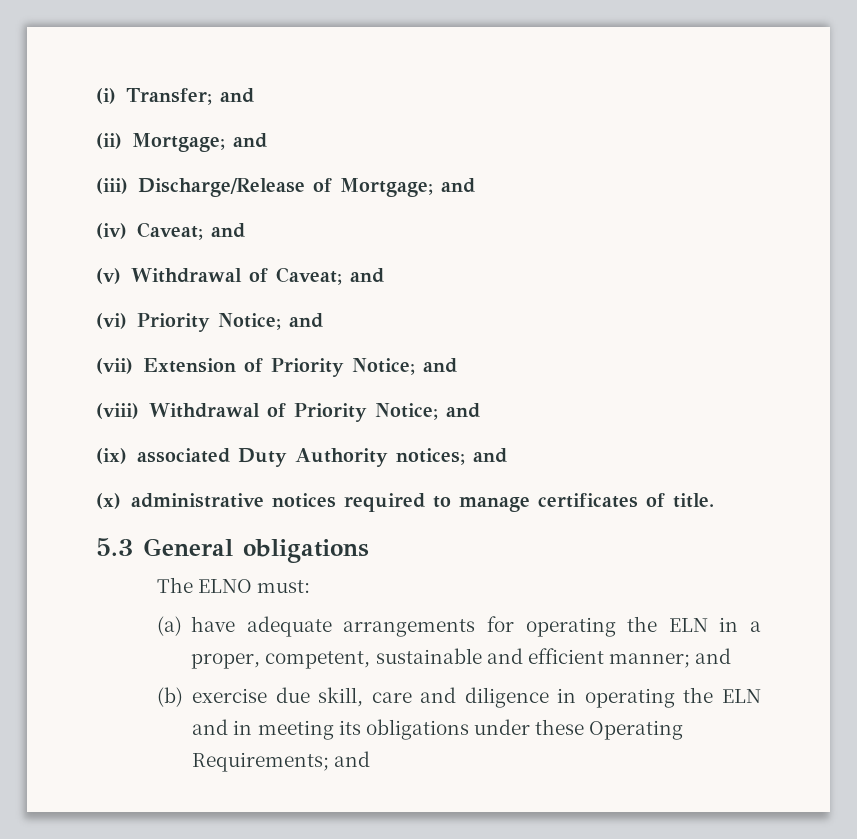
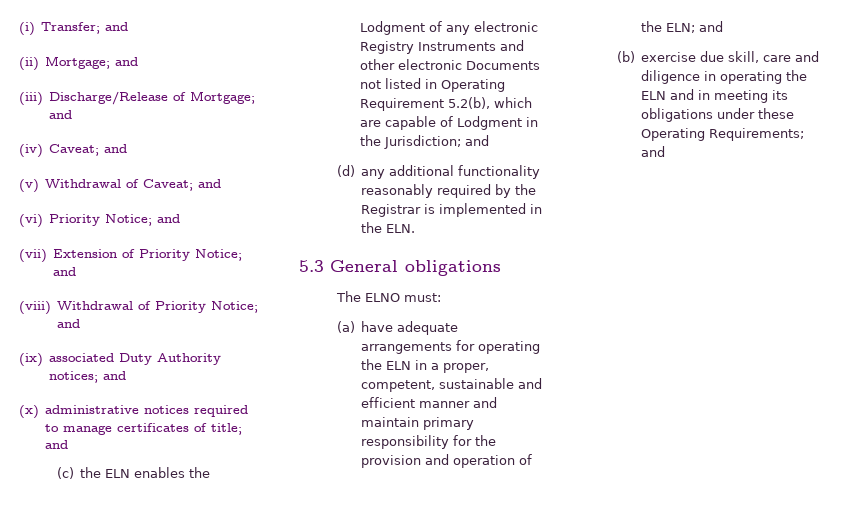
- (x) administrative notices required to manage certificates of title.
+ (x) administrative notices required to manage certificates of title; and
+ (c) the ELN enables the Lodgment of any electronic Registry Instruments and other electronic Documents not listed in Operating Requirement 5.2(b), which are capable of Lodgment in the Jurisdiction; and
+ (d) any additional functionality reasonably required by the Registrar is implemented in the ELN.
- (a) have adequate arrangements for operating the ELN in a proper, competent, sustainable and efficient manner; and
+ (a) have adequate arrangements for operating the ELN in a proper, competent, sustainable and efficient manner and maintain primary responsibility for the provision and operation of the ELN; and

